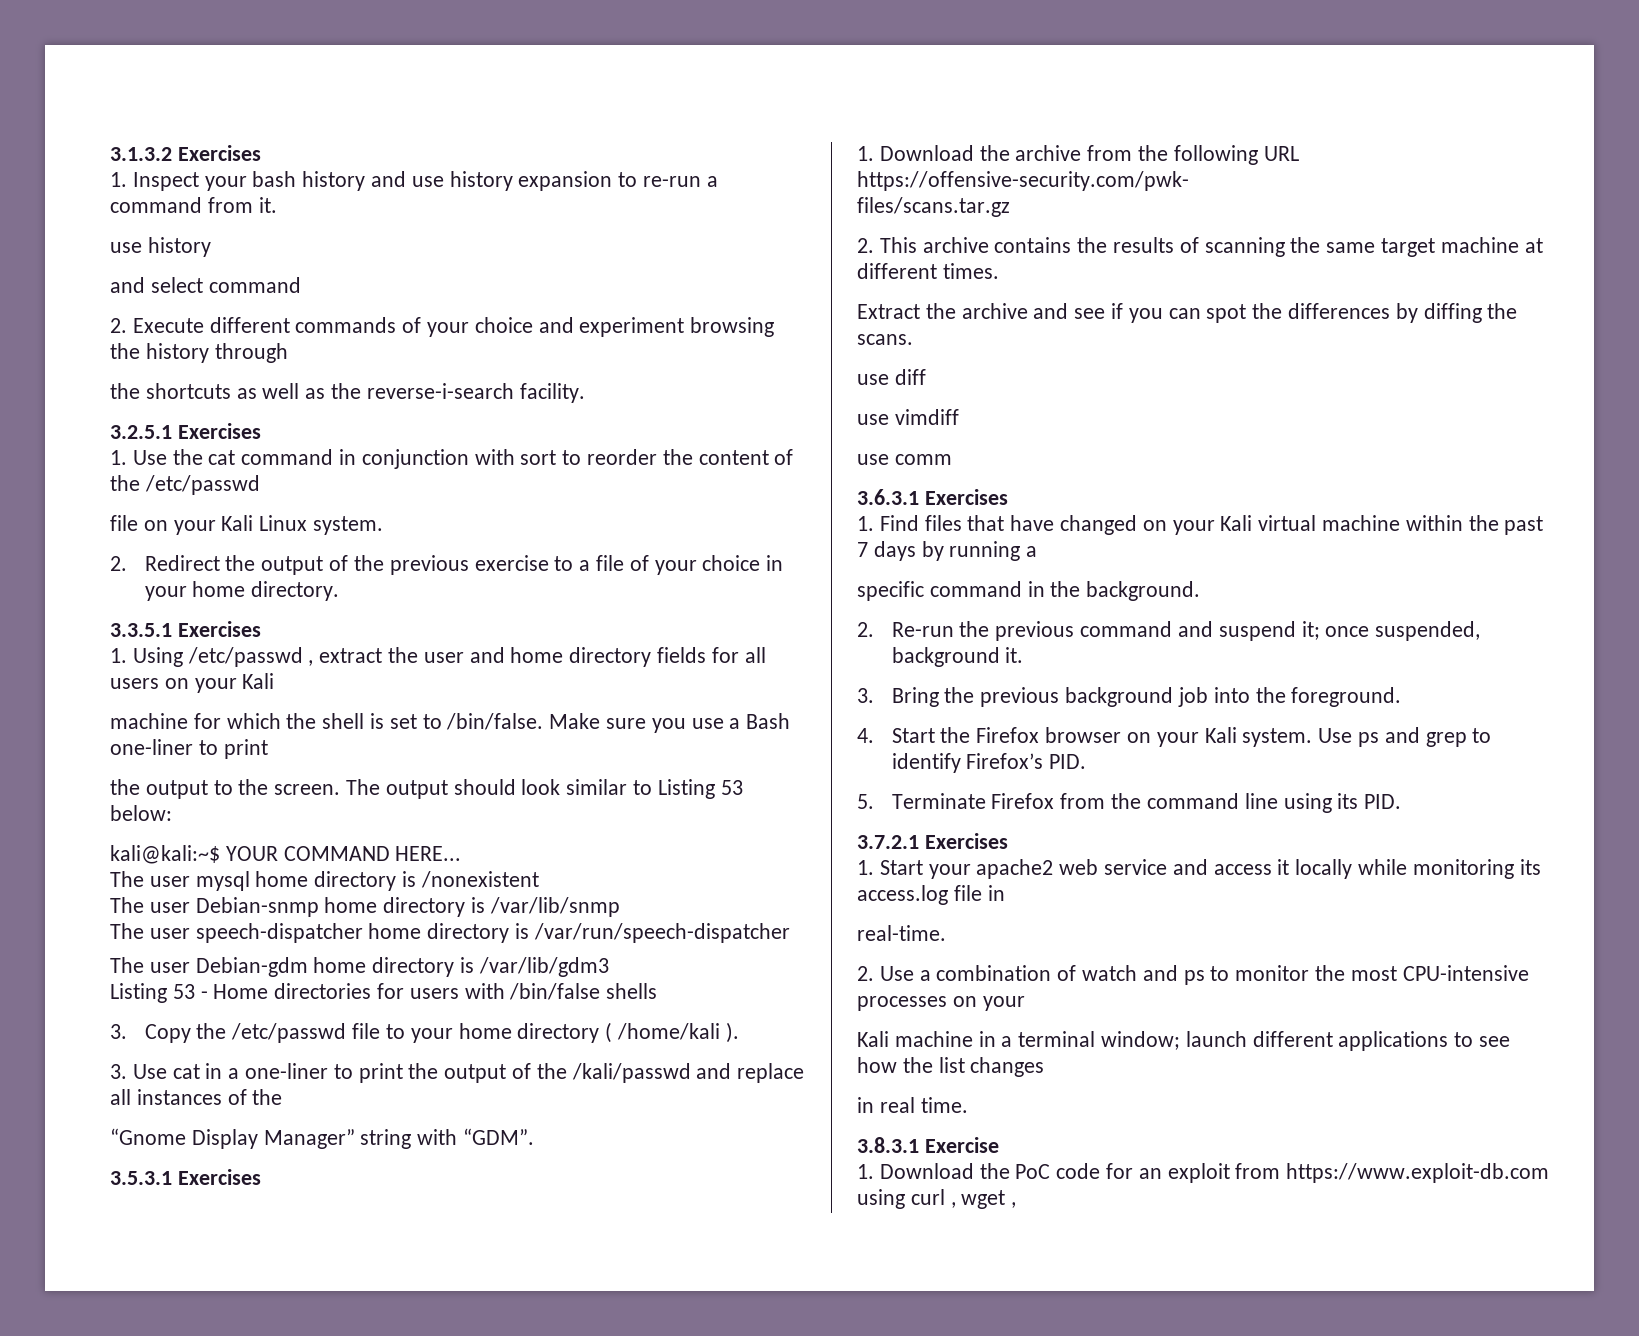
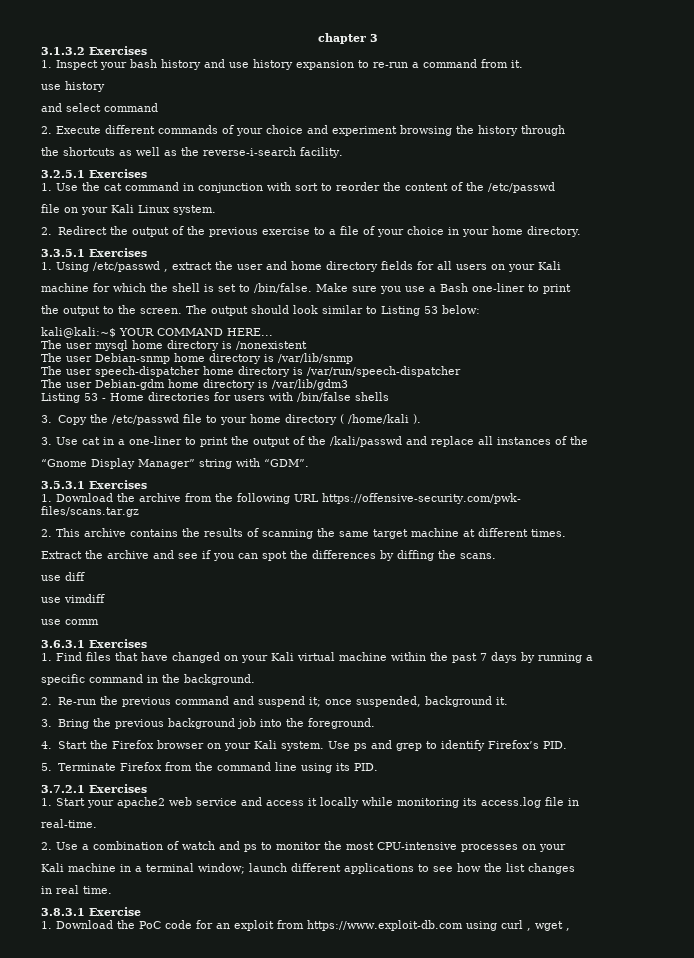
+ chapter 3

